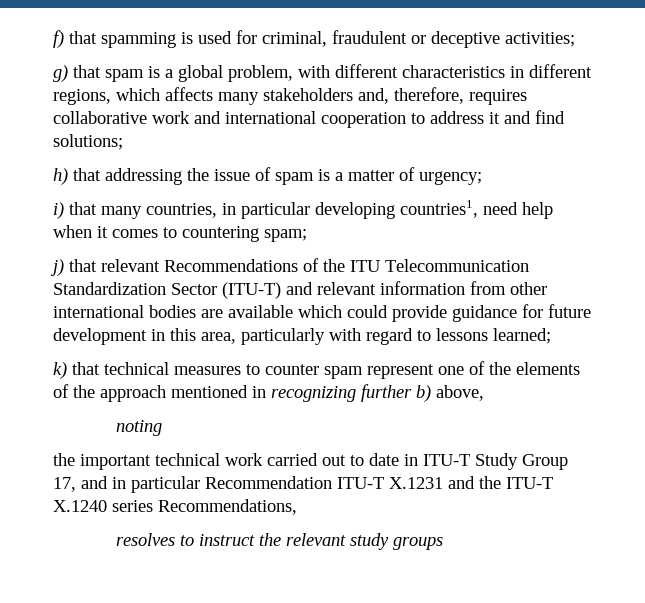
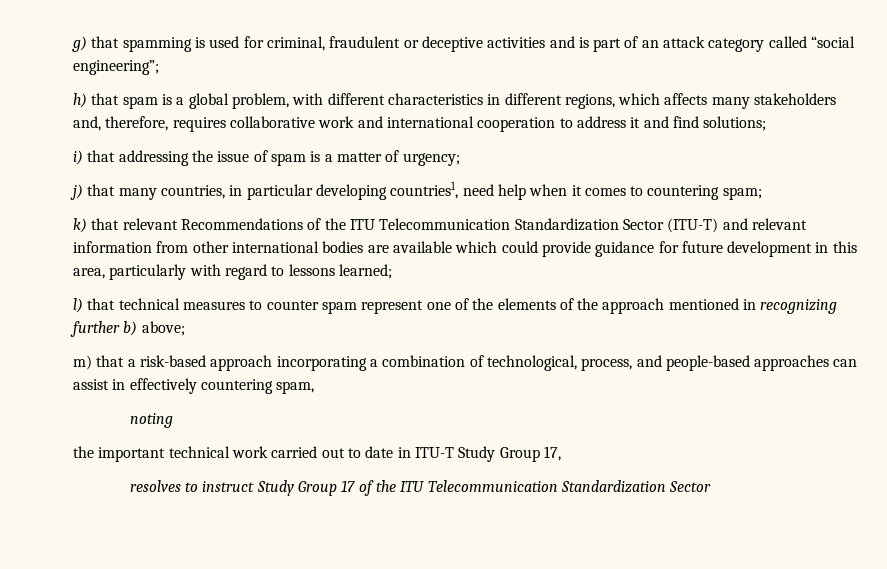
- f) that spamming is used for criminal, fraudulent or deceptive activities;
- g) that spam is a global problem, with different characteristics in different regions, which affects many stakeholders and, therefore, requires collaborative work and international cooperation to address it and find solutions;
+ g) that spamming is used for criminal, fraudulent or deceptive activities and is part of an attack category called “social engineering”;
+ h) that spam is a global problem, with different characteristics in different regions, which affects many stakeholders and, therefore, requires collaborative work and international cooperation to address it and find solutions;
- h) that addressing the issue of spam is a matter of urgency;
+ i) that addressing the issue of spam is a matter of urgency;
- i) that many countries, in particular developing countries1, need help when it comes to countering spam;
+ j) that many countries, in particular developing countries1, need help when it comes to countering spam;
- j) that relevant Recommendations of the ITU Telecommunication Standardization Sector (ITU-T) and relevant information from other international bodies are available which could provide guidance for future development in this area, particularly with regard to lessons learned;
+ k) that relevant Recommendations of the ITU Telecommunication Standardization Sector (ITU-T) and relevant information from other international bodies are available which could provide guidance for future development in this area, particularly with regard to lessons learned;
- k) that technical measures to counter spam represent one of the elements of the approach mentioned in recognizing further b) above,
+ l) that technical measures to counter spam represent one of the elements of the approach mentioned in recognizing further b) above;
+ m) that a risk-based approach incorporating a combination of technological, process, and people-based approaches can assist in effectively countering spam,
- the important technical work carried out to date in ITU-T Study Group 17, and in particular Recommendation ITU-T X.1231 and the ITU-T X.1240 series Recommendations,
- resolves to instruct the relevant study groups
+ the important technical work carried out to date in ITU-T Study Group 17,
+ resolves to instruct Study Group 17 of the ITU Telecommunication Standardization Sector

